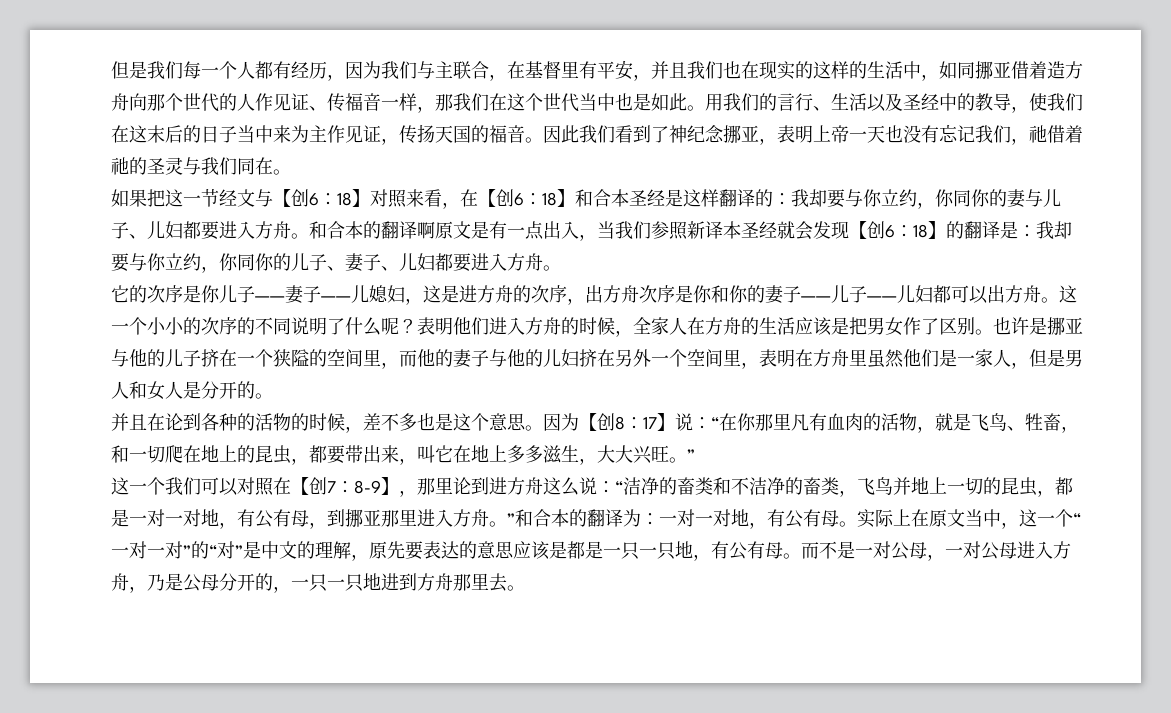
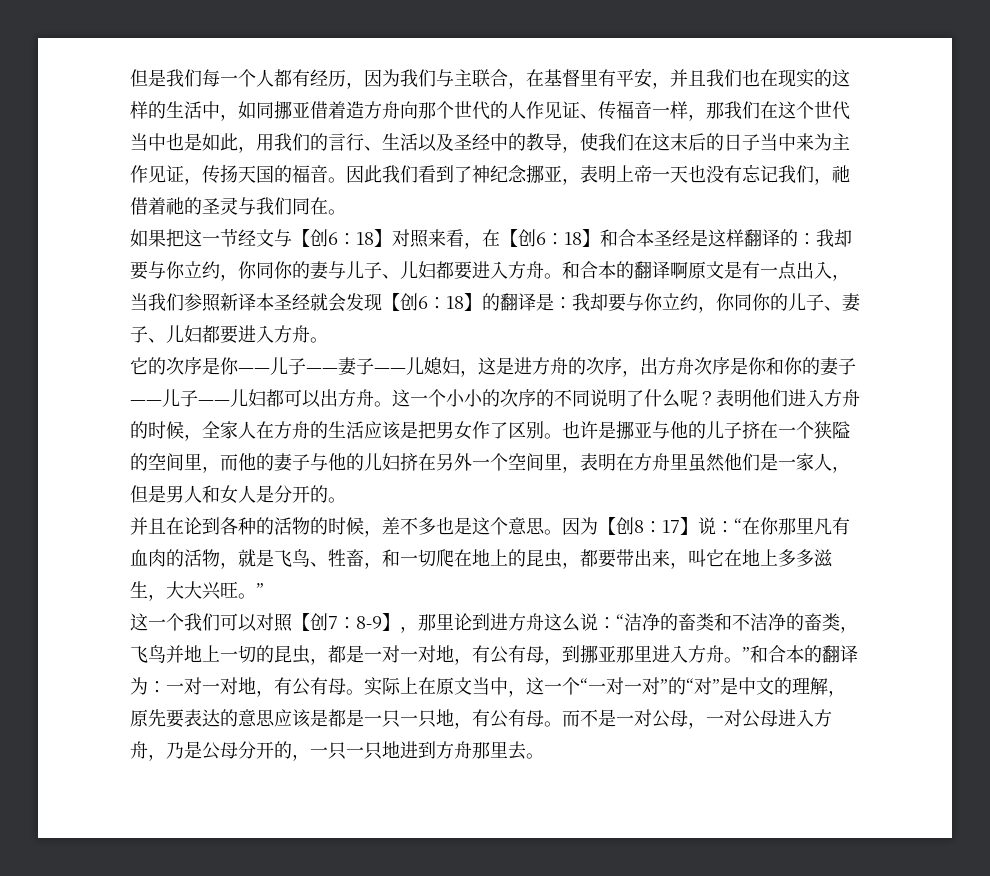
- 但是我们每一个人都有经历，因为我们与主联合，在基督里有平安，并且我们也在现实的这样的生活中，如同挪亚借着造方舟向那个世代的人作见证、传福音一样，那我们在这个世代当中也是如此。用我们的言行、生活以及圣经中的教导，使我们在这末后的日子当中来为主作见证，传扬天国的福音。
+ 但是我们每一个人都有经历，因为我们与主联合，在基督里有平安，并且我们也在现实的这样的生活中，如同挪亚借着造方舟向那个世代的人作见证、传福音一样，那我们在这个世代当中也是如此，用我们的言行、生活以及圣经中的教导，使我们在这末后的日子当中来为主作见证，传扬天国的福音。
- 它的次序是你儿子——妻子——儿媳妇，这是进方舟的次序，出方舟次序是你和你的妻子——儿子——儿妇都可以出方舟。
+ 它的次序是你——儿子——妻子——儿媳妇，这是进方舟的次序，出方舟次序是你和你的妻子——儿子——儿妇都可以出方舟。
- 这一个我们可以对照在【创7：8-9】，那里论到进方舟这么说：“洁净的畜类和不洁净的畜类，飞鸟并地上一切的昆虫，都是一对一对地，有公有母，到挪亚那里进入方舟。”和合本的翻译为：一对一对地，有公有母。
+ 这一个我们可以对照【创7：8-9】，那里论到进方舟这么说：“洁净的畜类和不洁净的畜类，飞鸟并地上一切的昆虫，都是一对一对地，有公有母，到挪亚那里进入方舟。”和合本的翻译为：一对一对地，有公有母。

